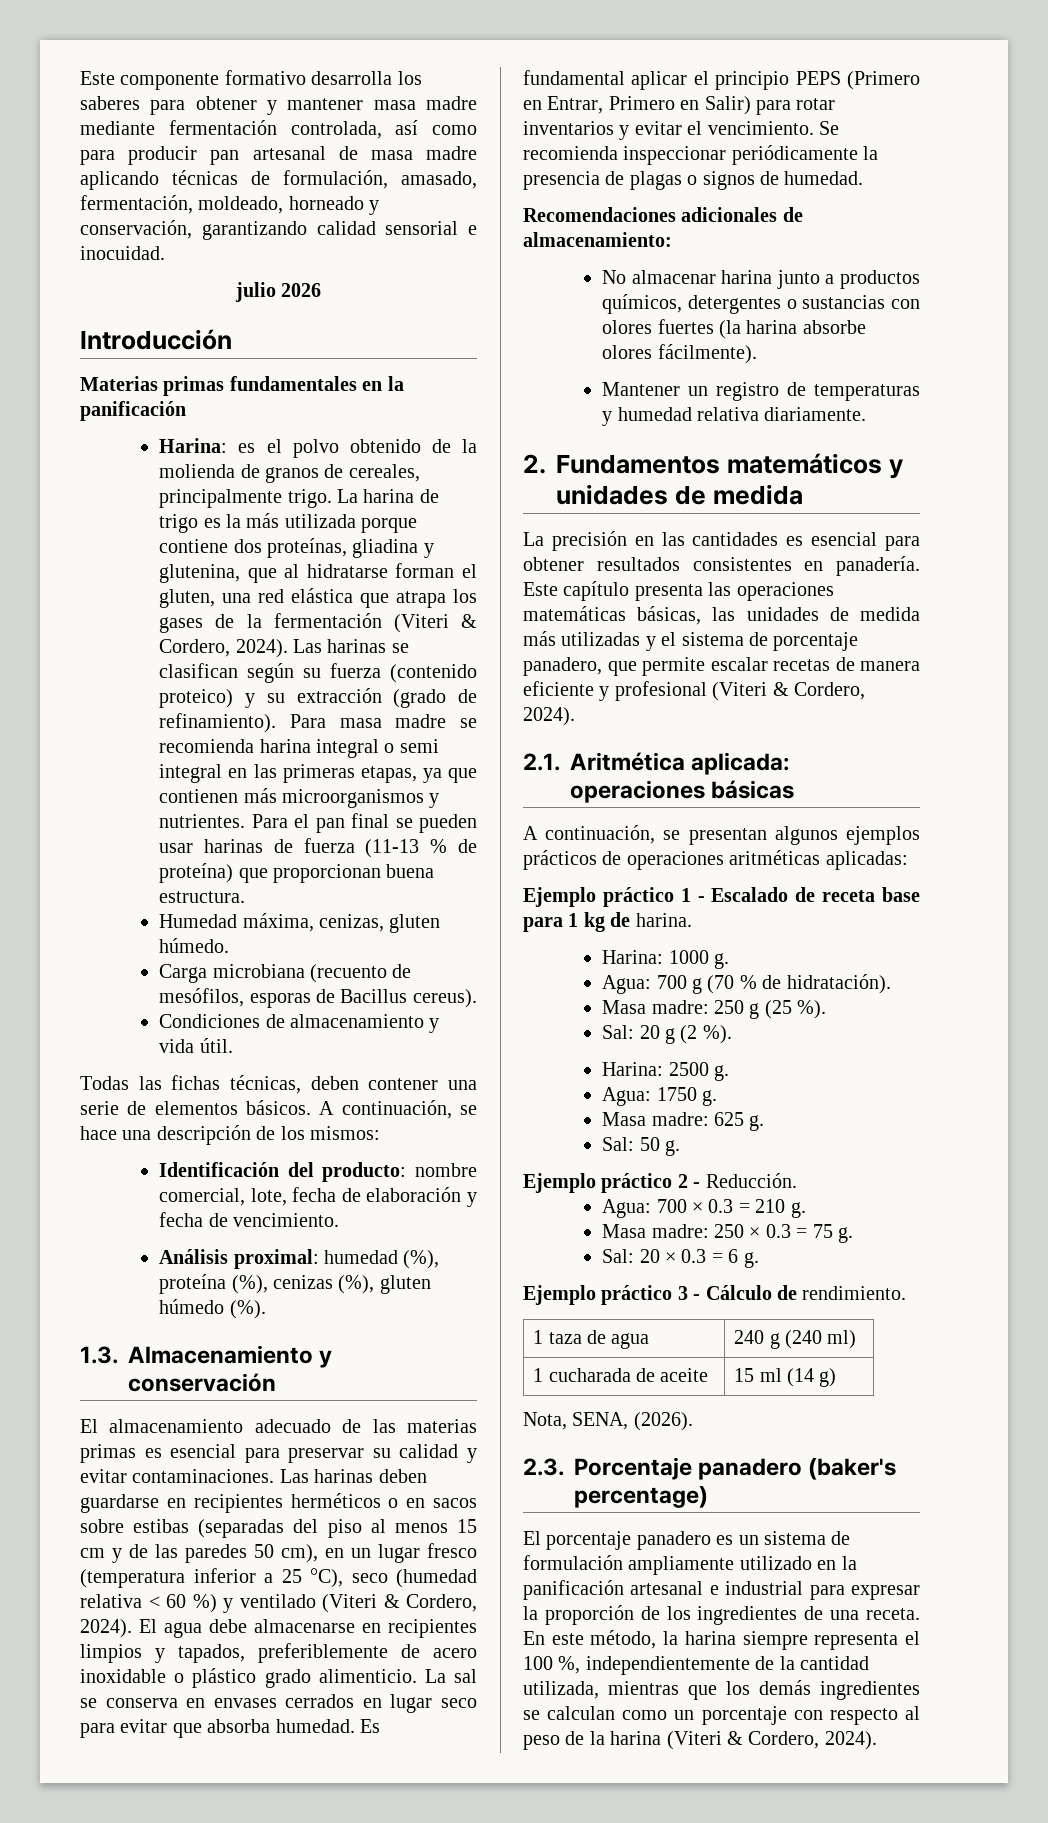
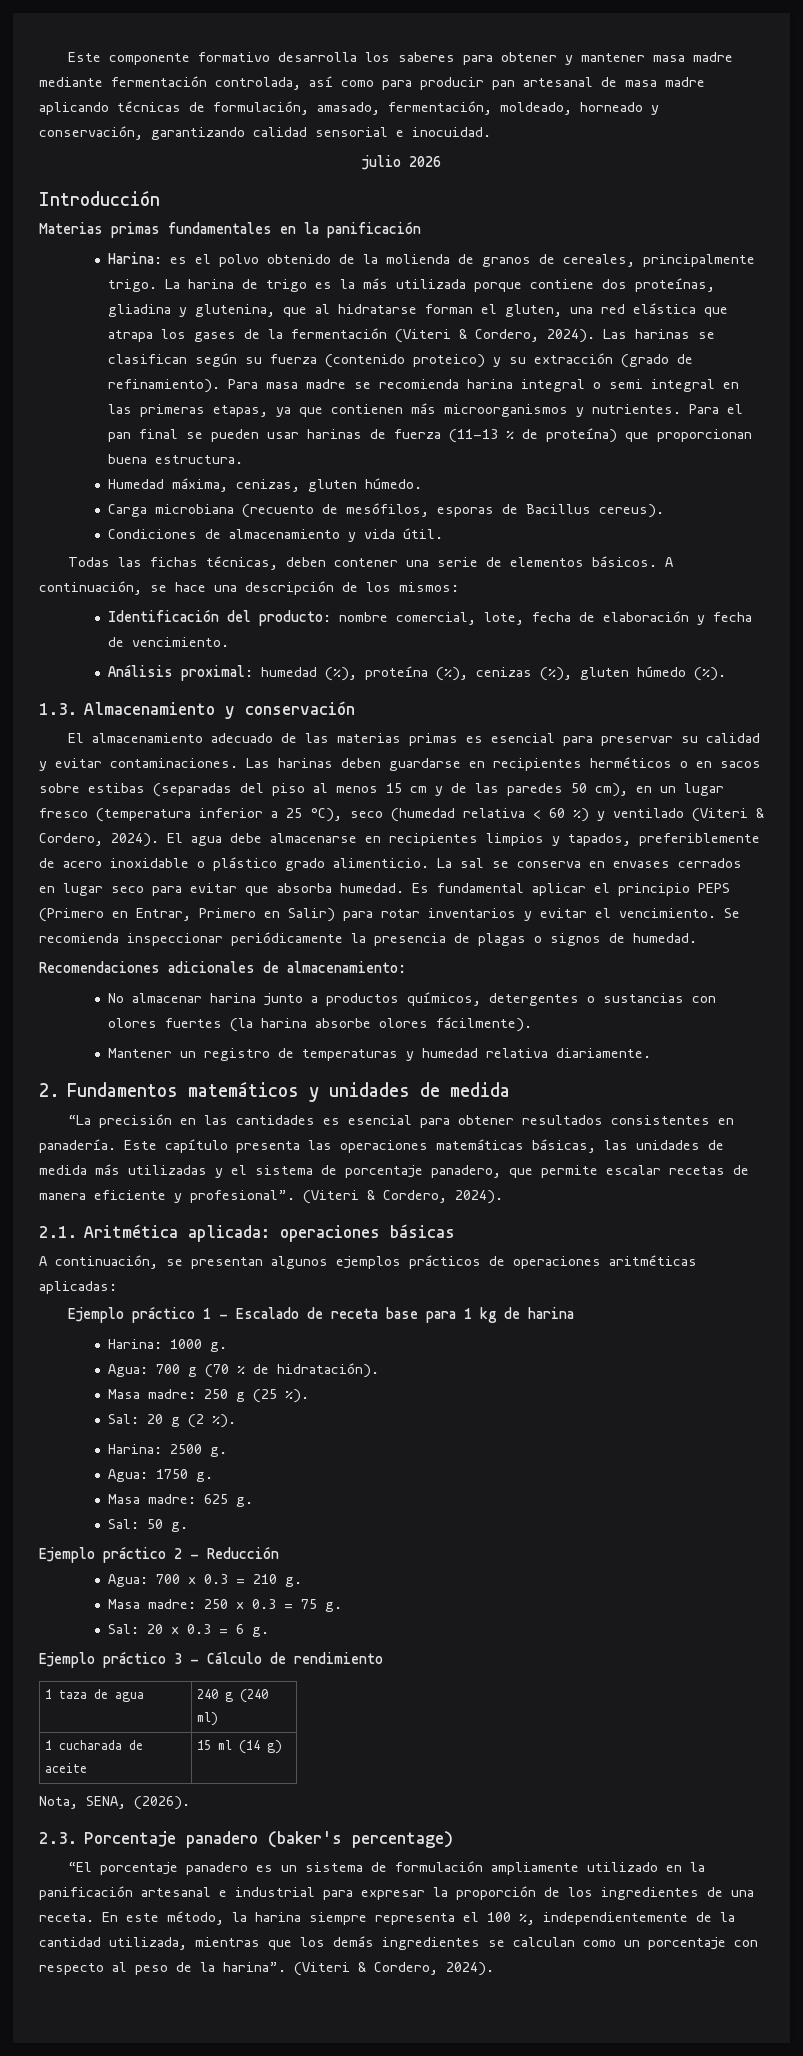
- La precisión en las cantidades es esencial para obtener resultados consistentes en panadería.
+ “La precisión en las cantidades es esencial para obtener resultados consistentes en panadería.
- Este capítulo presenta las operaciones matemáticas básicas, las unidades de medida más utilizadas y el sistema de porcentaje panadero, que permite escalar recetas de manera eficiente y profesional (Viteri & Cordero, 2024).
+ Este capítulo presenta las operaciones matemáticas básicas, las unidades de medida más utilizadas y el sistema de porcentaje panadero, que permite escalar recetas de manera eficiente y profesional”. (Viteri & Cordero, 2024).
- Ejemplo práctico 1 - Escalado de receta base para 1 kg de harina.
+ Ejemplo práctico 1 - Escalado de receta base para 1 kg de harina
- Ejemplo práctico 2 - Reducción.
+ Ejemplo práctico 2 - Reducción
- Ejemplo práctico 3 - Cálculo de rendimiento.
+ Ejemplo práctico 3 - Cálculo de rendimiento
- El porcentaje panadero es un sistema de formulación ampliamente utilizado en la panificación artesanal e industrial para expresar la proporción de los ingredientes de una receta.
+ “El porcentaje panadero es un sistema de formulación ampliamente utilizado en la panificación artesanal e industrial para expresar la proporción de los ingredientes de una receta.
- En este método, la harina siempre representa el 100 %, independientemente de la cantidad utilizada, mientras que los demás ingredientes se calculan como un porcentaje con respecto al peso de la harina (Viteri & Cordero, 2024).
+ En este método, la harina siempre representa el 100 %, independientemente de la cantidad utilizada, mientras que los demás ingredientes se calculan como un porcentaje con respecto al peso de la harina”. (Viteri & Cordero, 2024).

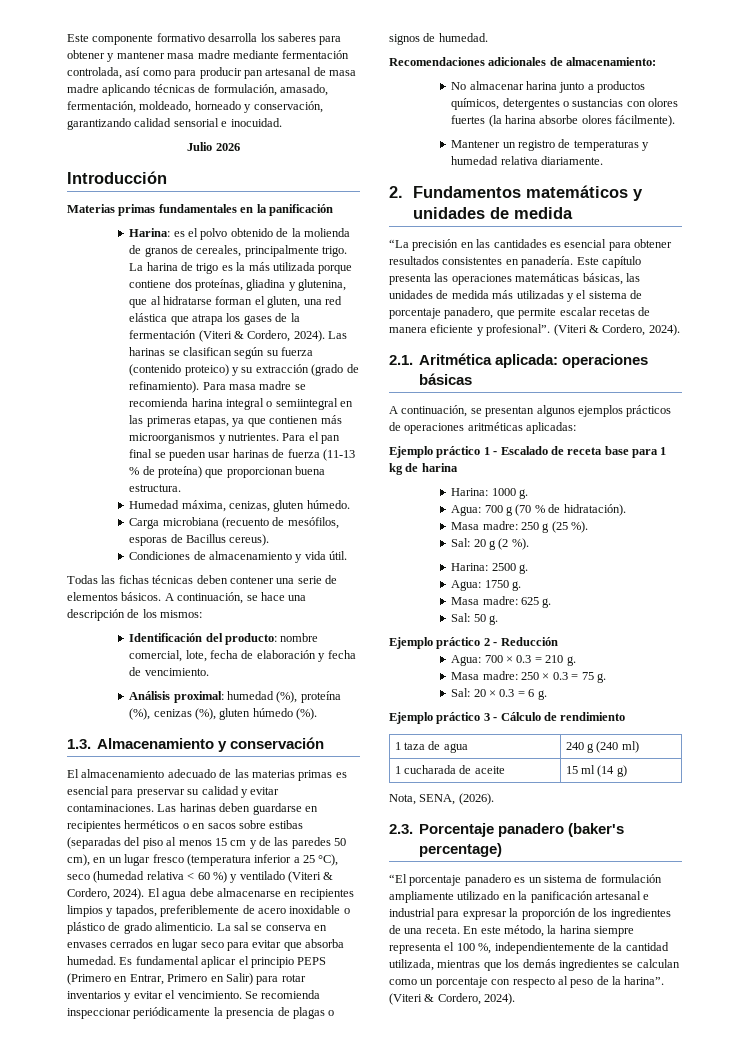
- julio 2026
+ Julio 2026
- Para masa madre se recomienda harina integral o semi integral en las primeras etapas, ya que contienen más microorganismos y nutrientes.
+ Para masa madre se recomienda harina integral o semiintegral en las primeras etapas, ya que contienen más microorganismos y nutrientes.
- Todas las fichas técnicas, deben contener una serie de elementos básicos.
+ Todas las fichas técnicas deben contener una serie de elementos básicos.
- El agua debe almacenarse en recipientes limpios y tapados, preferiblemente de acero inoxidable o plástico grado alimenticio.
+ El agua debe almacenarse en recipientes limpios y tapados, preferiblemente de acero inoxidable o plástico de grado alimenticio.

